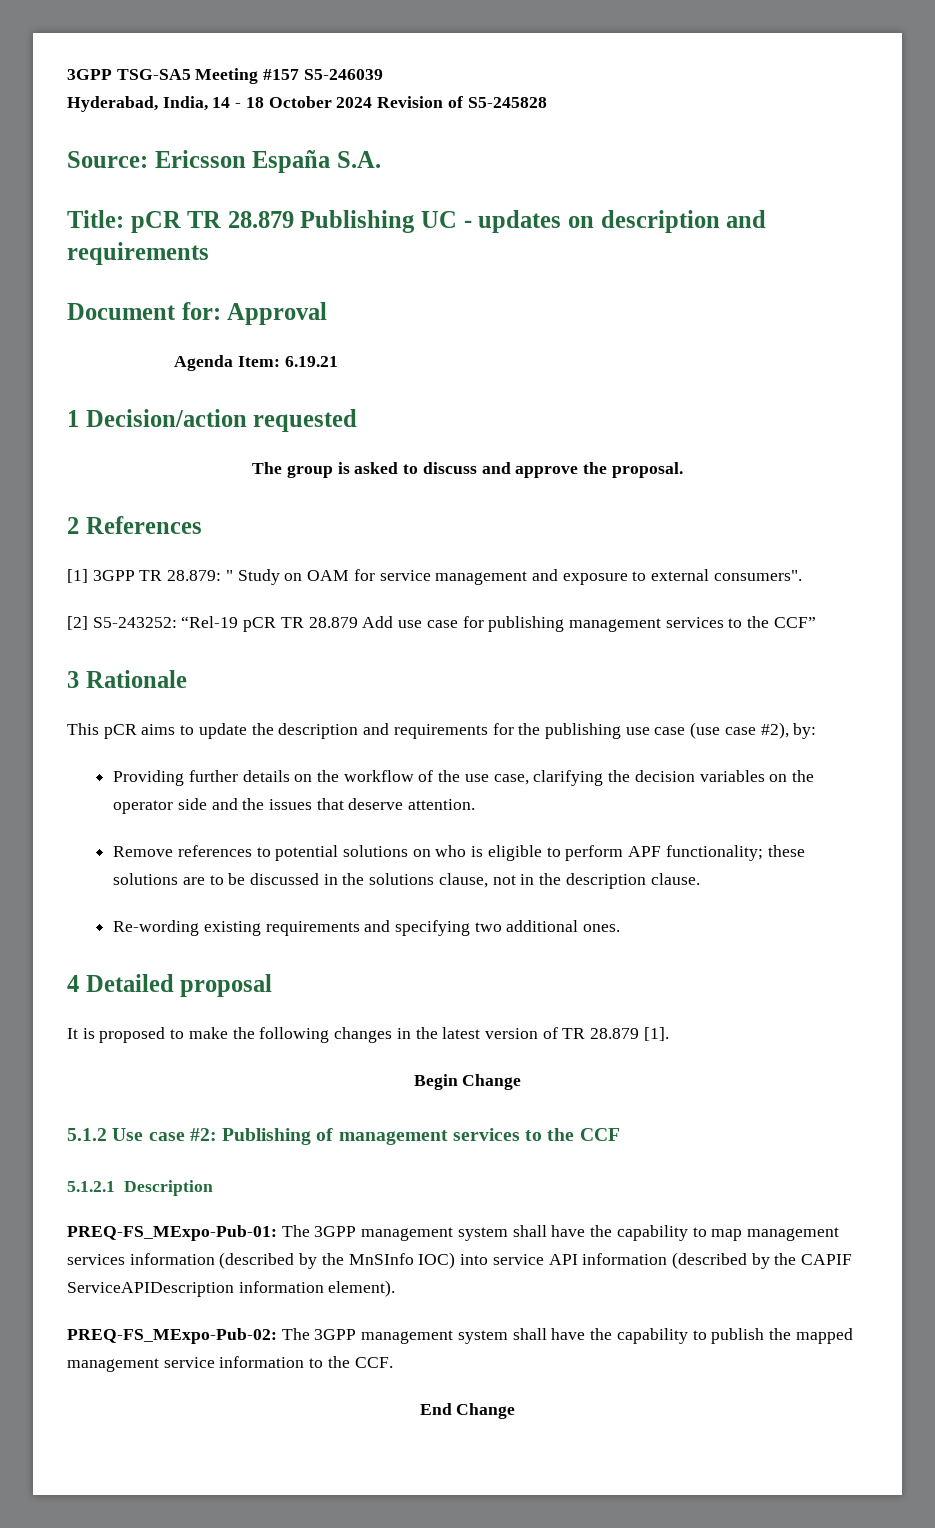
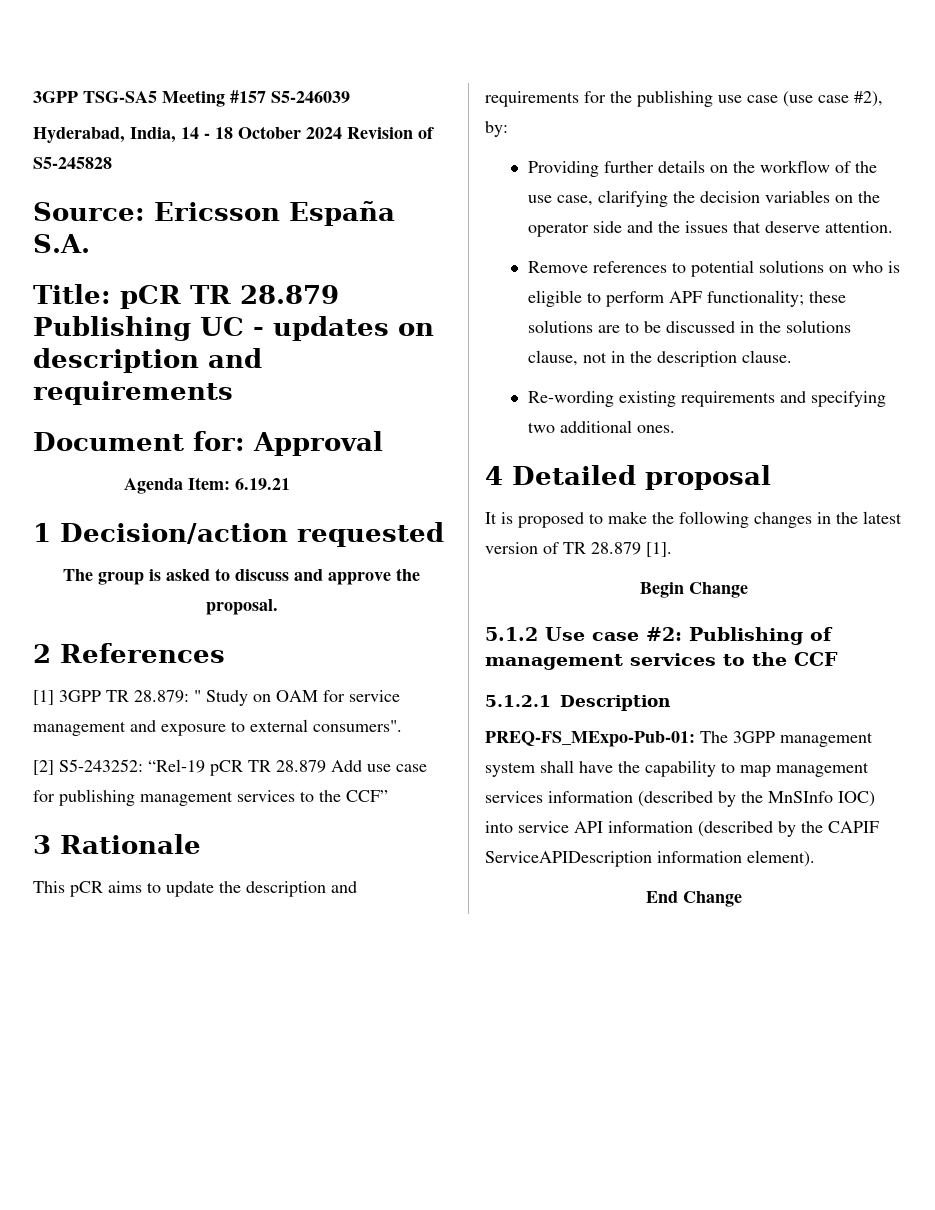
- PREQ-FS_MExpo-Pub-02: The 3GPP management system shall have the capability to publish the mapped management service information to the CCF.

